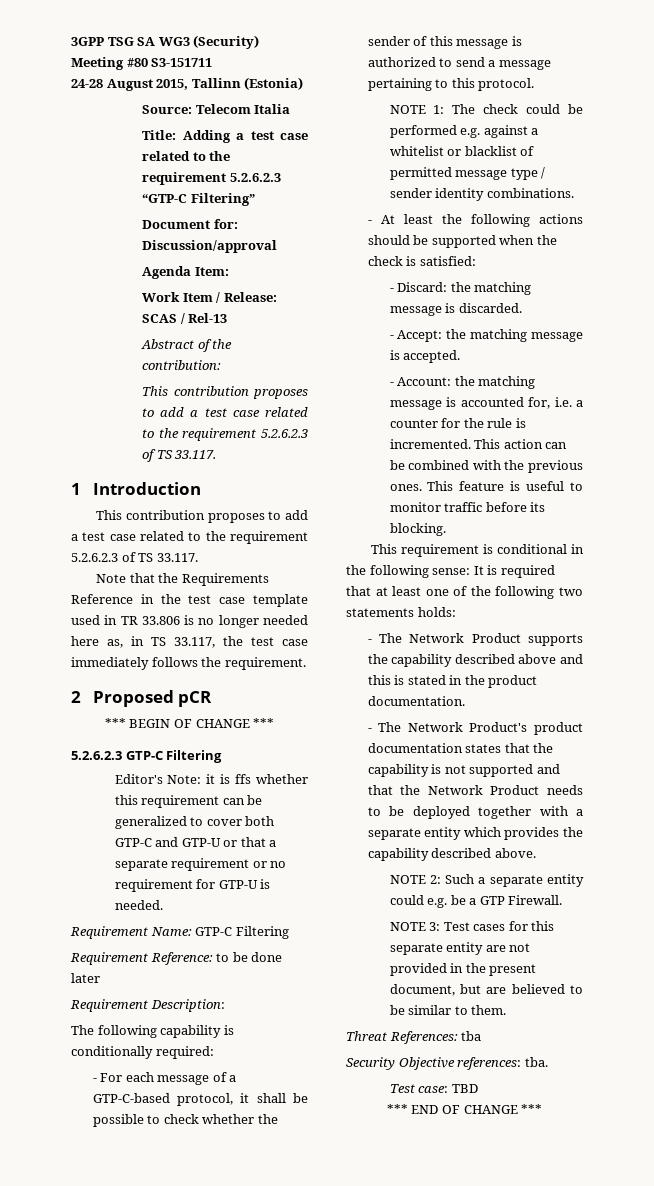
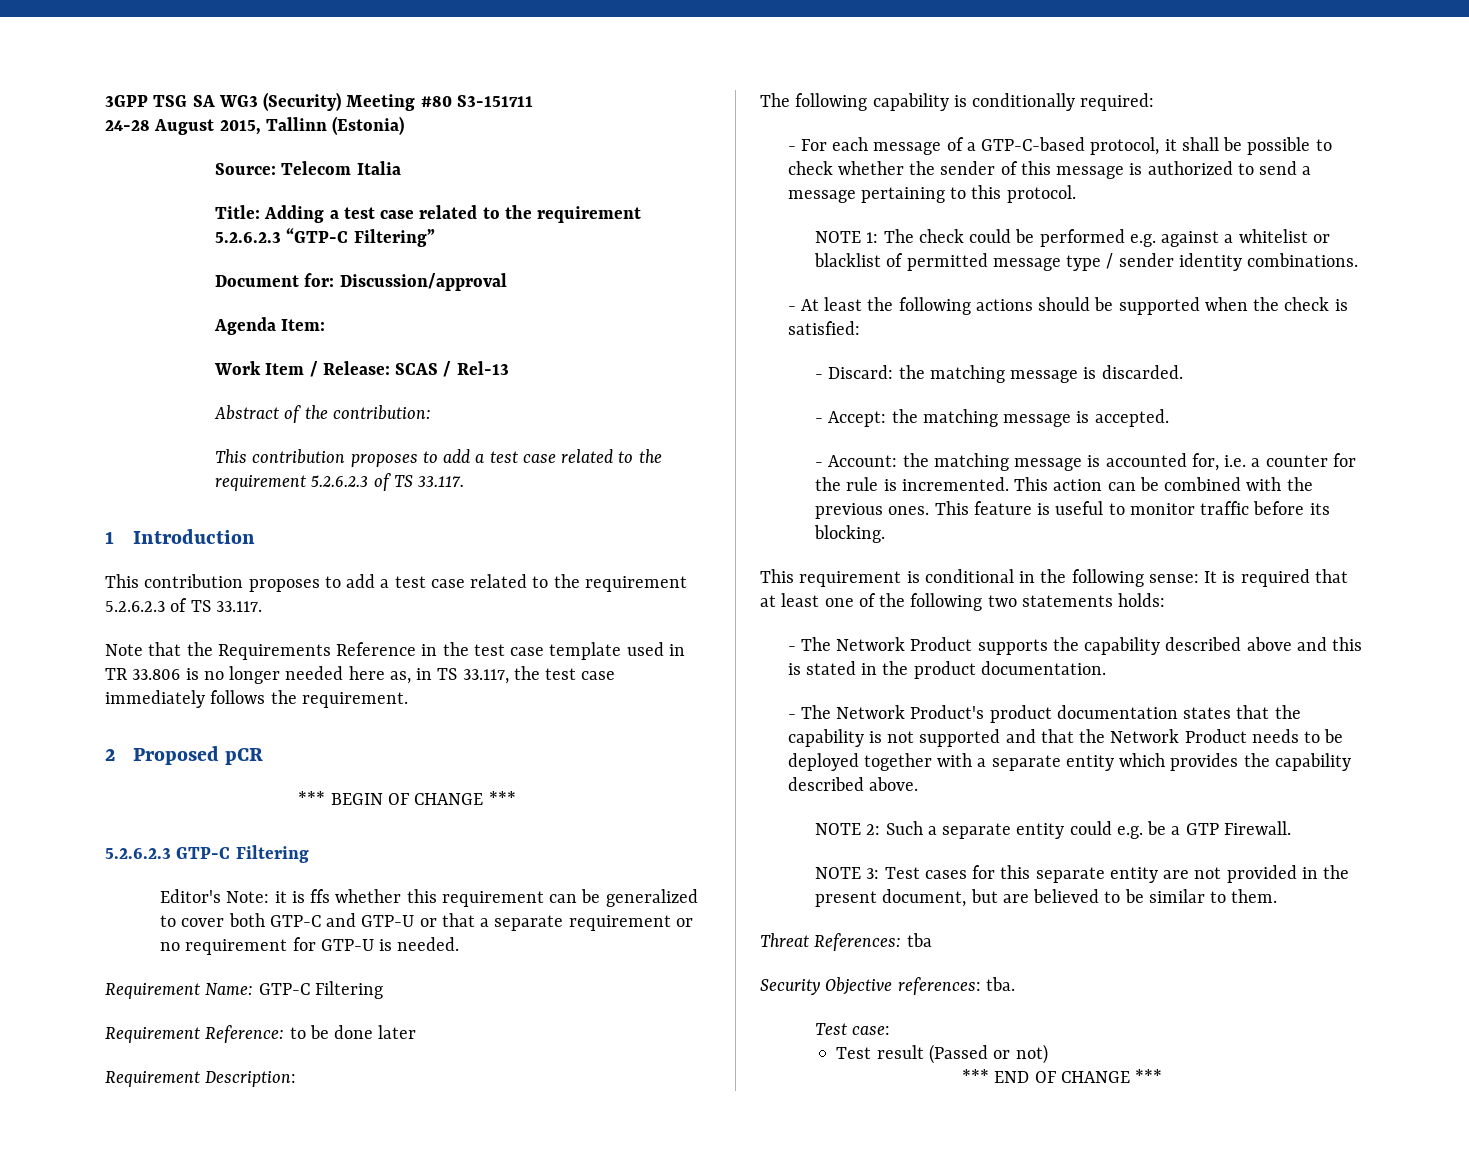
- Test case: TBD
+ Test case:
+ Test result (Passed or not)

